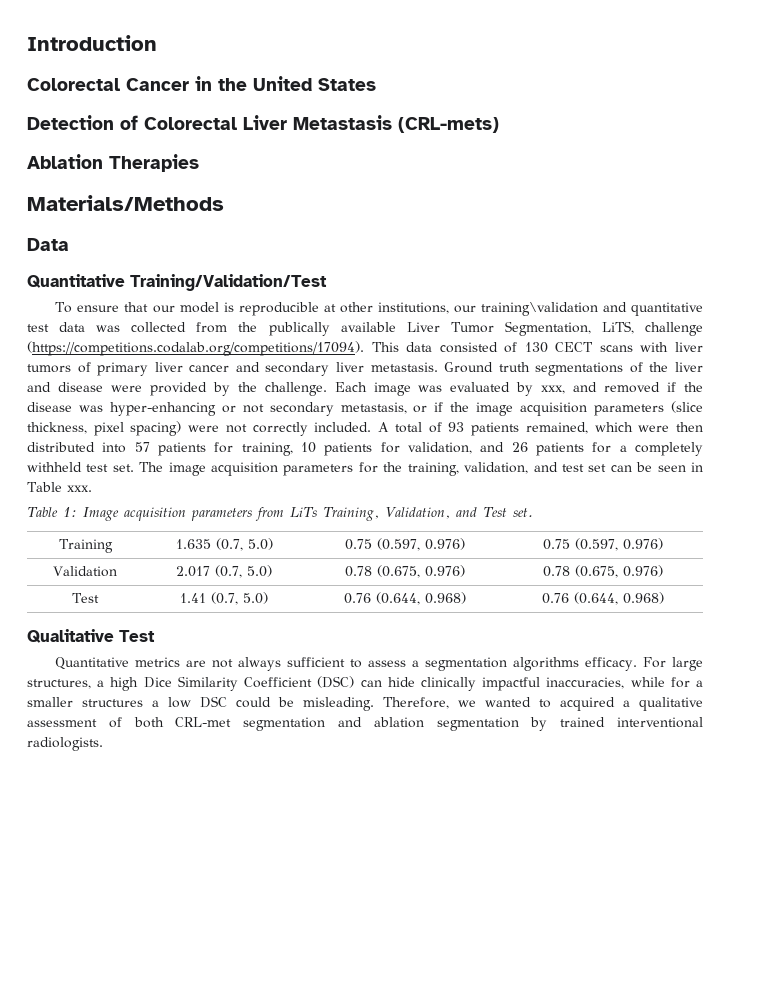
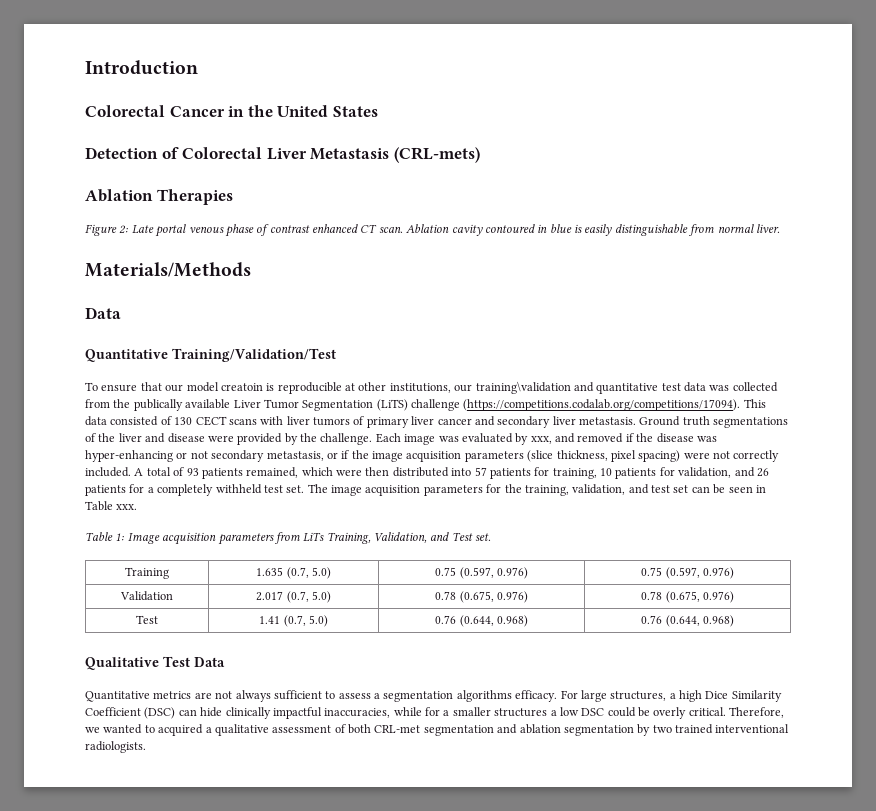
+ Figure 2: Late portal venous phase of contrast enhanced CT scan. Ablation cavity contoured in blue is easily distinguishable from normal liver.
- To ensure that our model is reproducible at other institutions, our training\validation and quantitative test data was collected from the publically available Liver Tumor Segmentation, LiTS, challenge (https://competitions.codalab.org/competitions/17094). This data consisted of 130 CECT scans with liver tumors of primary liver cancer and secondary liver metastasis.
+ To ensure that our model creatoin is reproducible at other institutions, our training\validation and quantitative test data was collected from the publically available Liver Tumor Segmentation (LiTS) challenge (https://competitions.codalab.org/competitions/17094). This data consisted of 130 CECT scans with liver tumors of primary liver cancer and secondary liver metastasis.
- Qualitative Test
+ Qualitative Test Data
- For large structures, a high Dice Similarity Coefficient (DSC) can hide clinically impactful inaccuracies, while for a smaller structures a low DSC could be misleading.
+ For large structures, a high Dice Similarity Coefficient (DSC) can hide clinically impactful inaccuracies, while for a smaller structures a low DSC could be overly critical.
- Therefore, we wanted to acquired a qualitative assessment of both CRL-met segmentation and ablation segmentation by trained interventional radiologists.
+ Therefore, we wanted to acquired a qualitative assessment of both CRL-met segmentation and ablation segmentation by two trained interventional radiologists.

